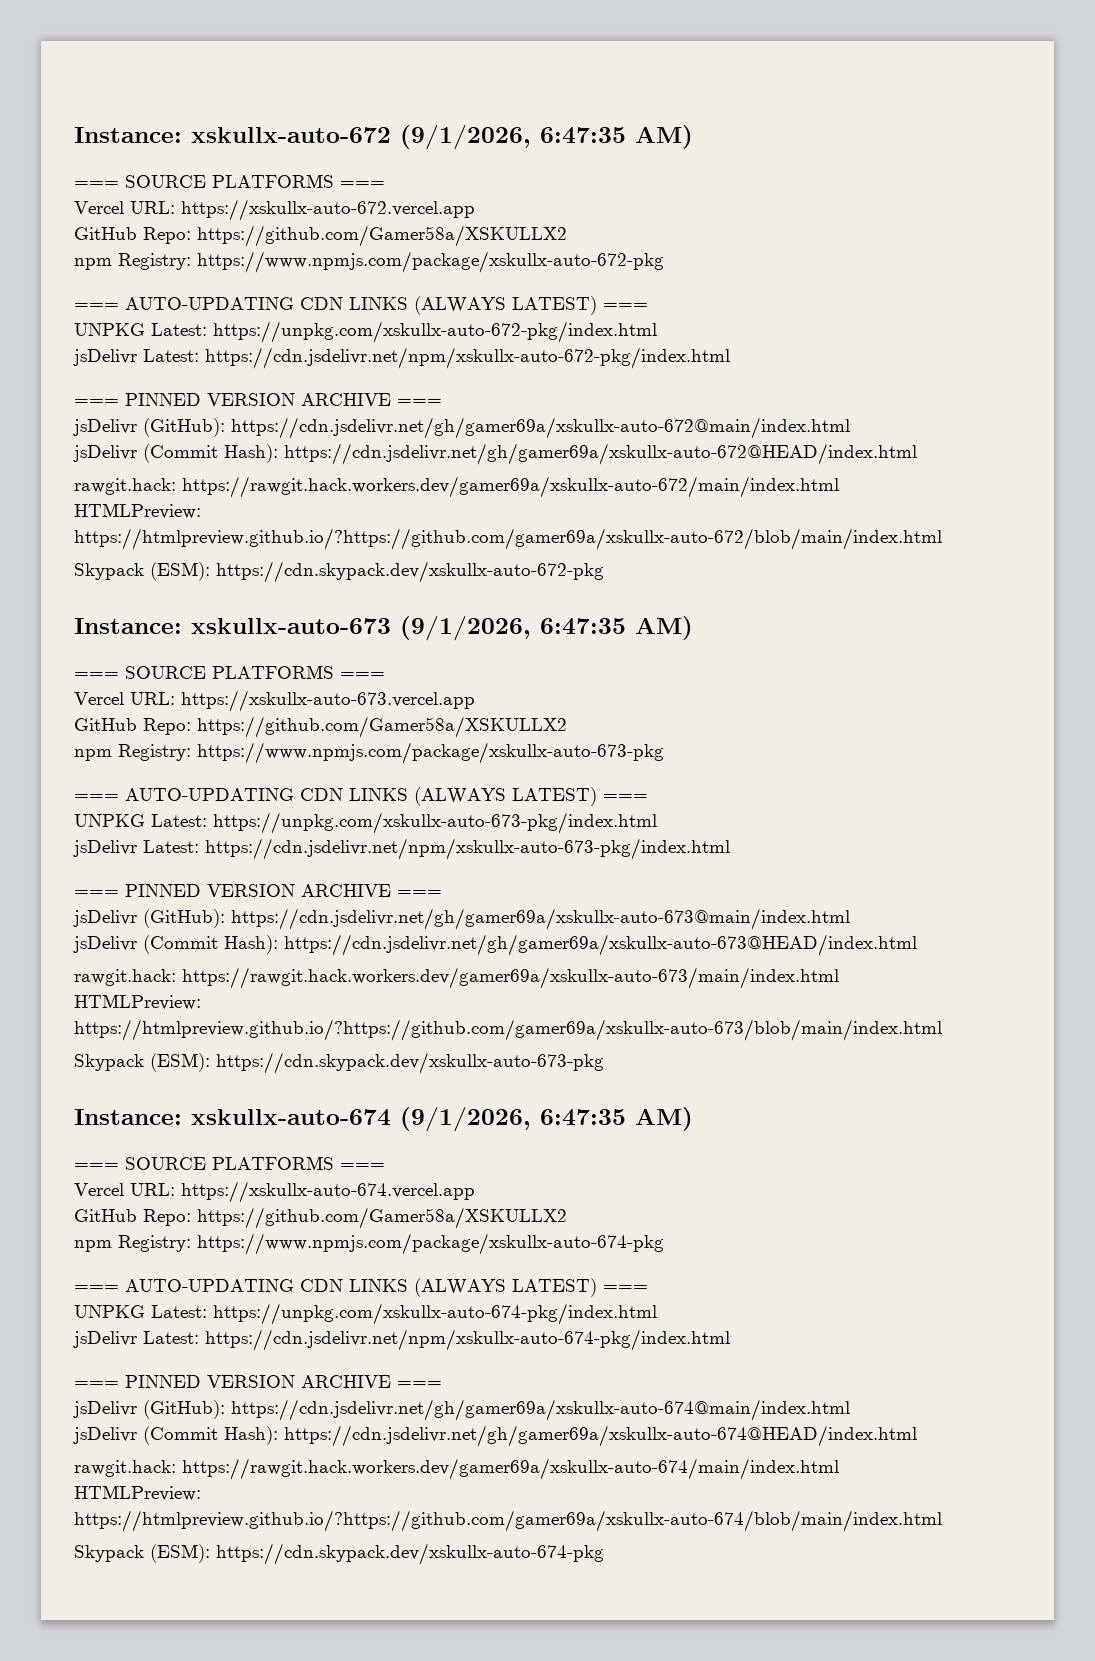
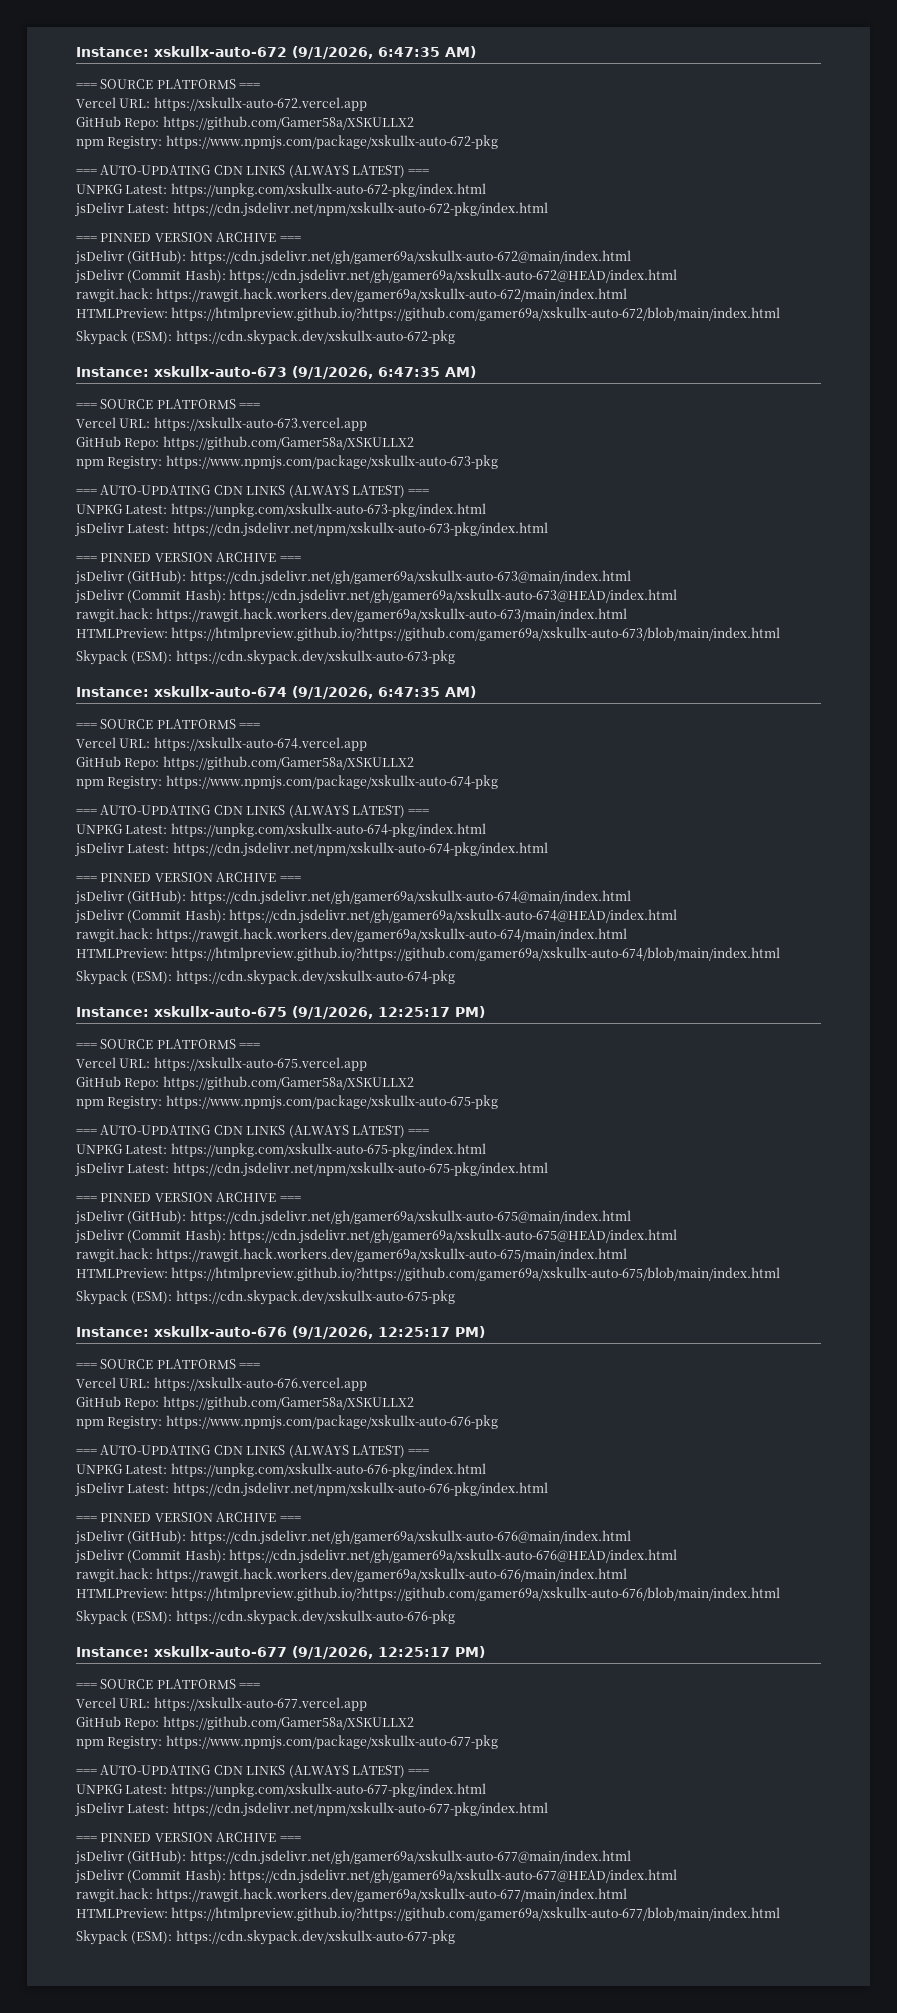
+ Instance: xskullx-auto-675 (9/1/2026, 12:25:17 PM)
+ === SOURCE PLATFORMS ===
+ Vercel URL: https://xskullx-auto-675.vercel.app
+ GitHub Repo: https://github.com/Gamer58a/XSKULLX2
+ npm Registry: https://www.npmjs.com/package/xskullx-auto-675-pkg
+ === AUTO-UPDATING CDN LINKS (ALWAYS LATEST) ===
+ UNPKG Latest: https://unpkg.com/xskullx-auto-675-pkg/index.html
+ jsDelivr Latest: https://cdn.jsdelivr.net/npm/xskullx-auto-675-pkg/index.html
+ === PINNED VERSION ARCHIVE ===
+ jsDelivr (GitHub): https://cdn.jsdelivr.net/gh/gamer69a/xskullx-auto-675@main/index.html
+ jsDelivr (Commit Hash): https://cdn.jsdelivr.net/gh/gamer69a/xskullx-auto-675@HEAD/index.html
+ rawgit.hack: https://rawgit.hack.workers.dev/gamer69a/xskullx-auto-675/main/index.html
+ HTMLPreview: https://htmlpreview.github.io/?https://github.com/gamer69a/xskullx-auto-675/blob/main/index.html
+ Skypack (ESM): https://cdn.skypack.dev/xskullx-auto-675-pkg
+ Instance: xskullx-auto-676 (9/1/2026, 12:25:17 PM)
+ === SOURCE PLATFORMS ===
+ Vercel URL: https://xskullx-auto-676.vercel.app
+ GitHub Repo: https://github.com/Gamer58a/XSKULLX2
+ npm Registry: https://www.npmjs.com/package/xskullx-auto-676-pkg
+ === AUTO-UPDATING CDN LINKS (ALWAYS LATEST) ===
+ UNPKG Latest: https://unpkg.com/xskullx-auto-676-pkg/index.html
+ jsDelivr Latest: https://cdn.jsdelivr.net/npm/xskullx-auto-676-pkg/index.html
+ === PINNED VERSION ARCHIVE ===
+ jsDelivr (GitHub): https://cdn.jsdelivr.net/gh/gamer69a/xskullx-auto-676@main/index.html
+ jsDelivr (Commit Hash): https://cdn.jsdelivr.net/gh/gamer69a/xskullx-auto-676@HEAD/index.html
+ rawgit.hack: https://rawgit.hack.workers.dev/gamer69a/xskullx-auto-676/main/index.html
+ HTMLPreview: https://htmlpreview.github.io/?https://github.com/gamer69a/xskullx-auto-676/blob/main/index.html
+ Skypack (ESM): https://cdn.skypack.dev/xskullx-auto-676-pkg
+ Instance: xskullx-auto-677 (9/1/2026, 12:25:17 PM)
+ === SOURCE PLATFORMS ===
+ Vercel URL: https://xskullx-auto-677.vercel.app
+ GitHub Repo: https://github.com/Gamer58a/XSKULLX2
+ npm Registry: https://www.npmjs.com/package/xskullx-auto-677-pkg
+ === AUTO-UPDATING CDN LINKS (ALWAYS LATEST) ===
+ UNPKG Latest: https://unpkg.com/xskullx-auto-677-pkg/index.html
+ jsDelivr Latest: https://cdn.jsdelivr.net/npm/xskullx-auto-677-pkg/index.html
+ === PINNED VERSION ARCHIVE ===
+ jsDelivr (GitHub): https://cdn.jsdelivr.net/gh/gamer69a/xskullx-auto-677@main/index.html
+ jsDelivr (Commit Hash): https://cdn.jsdelivr.net/gh/gamer69a/xskullx-auto-677@HEAD/index.html
+ rawgit.hack: https://rawgit.hack.workers.dev/gamer69a/xskullx-auto-677/main/index.html
+ HTMLPreview: https://htmlpreview.github.io/?https://github.com/gamer69a/xskullx-auto-677/blob/main/index.html
+ Skypack (ESM): https://cdn.skypack.dev/xskullx-auto-677-pkg

